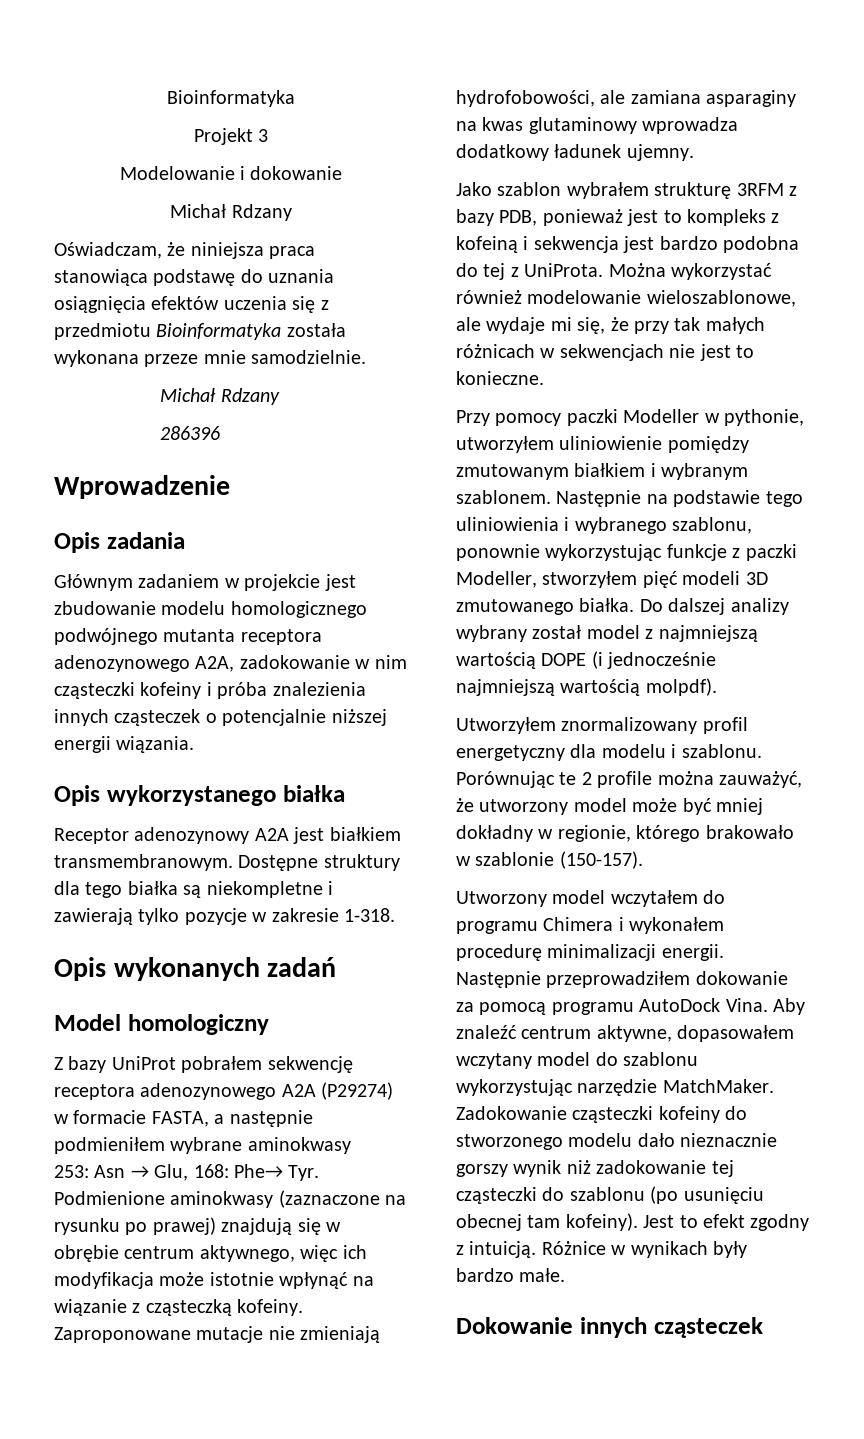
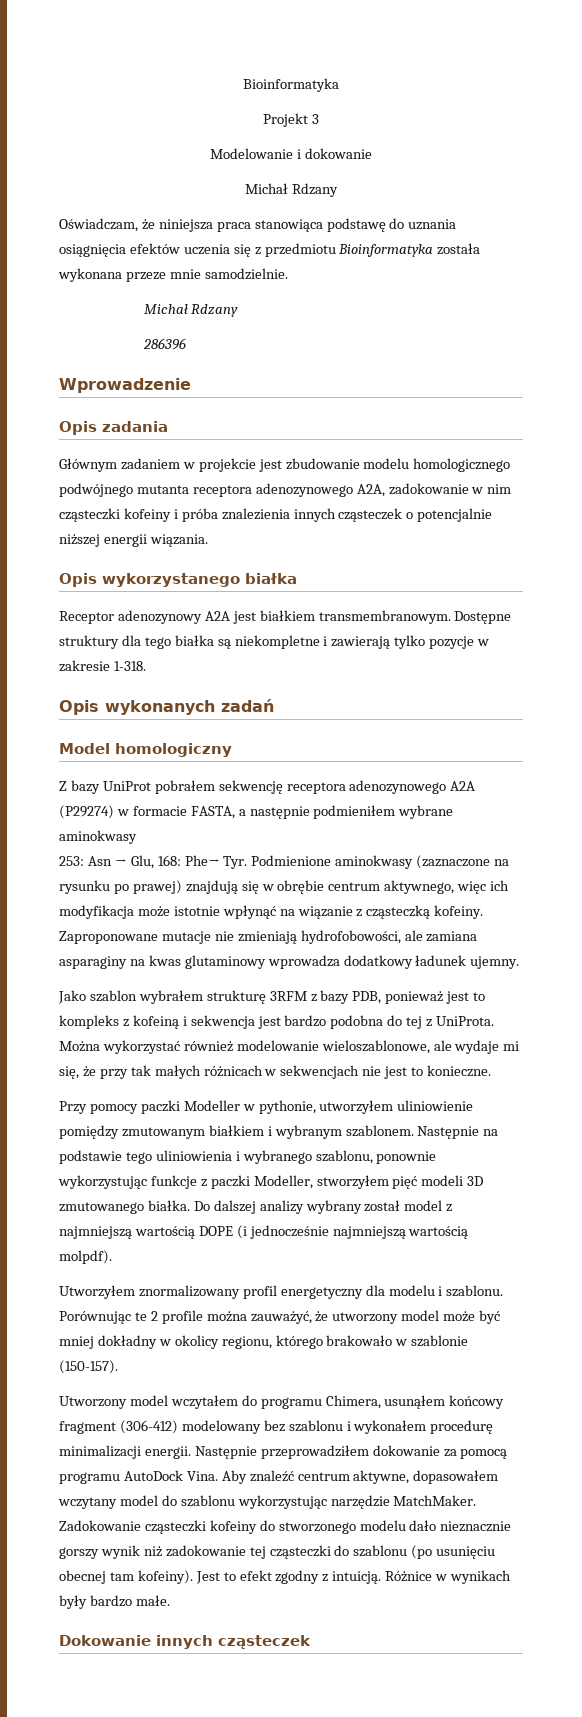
- Porównując te 2 profile można zauważyć, że utworzony model może być mniej dokładny w regionie, którego brakowało w szablonie (150-157).
+ Porównując te 2 profile można zauważyć, że utworzony model może być mniej dokładny w okolicy regionu, którego brakowało w szablonie (150-157).
- Utworzony model wczytałem do programu Chimera i wykonałem procedurę minimalizacji energii.
+ Utworzony model wczytałem do programu Chimera, usunąłem końcowy fragment (306-412) modelowany bez szablonu i wykonałem procedurę minimalizacji energii.

